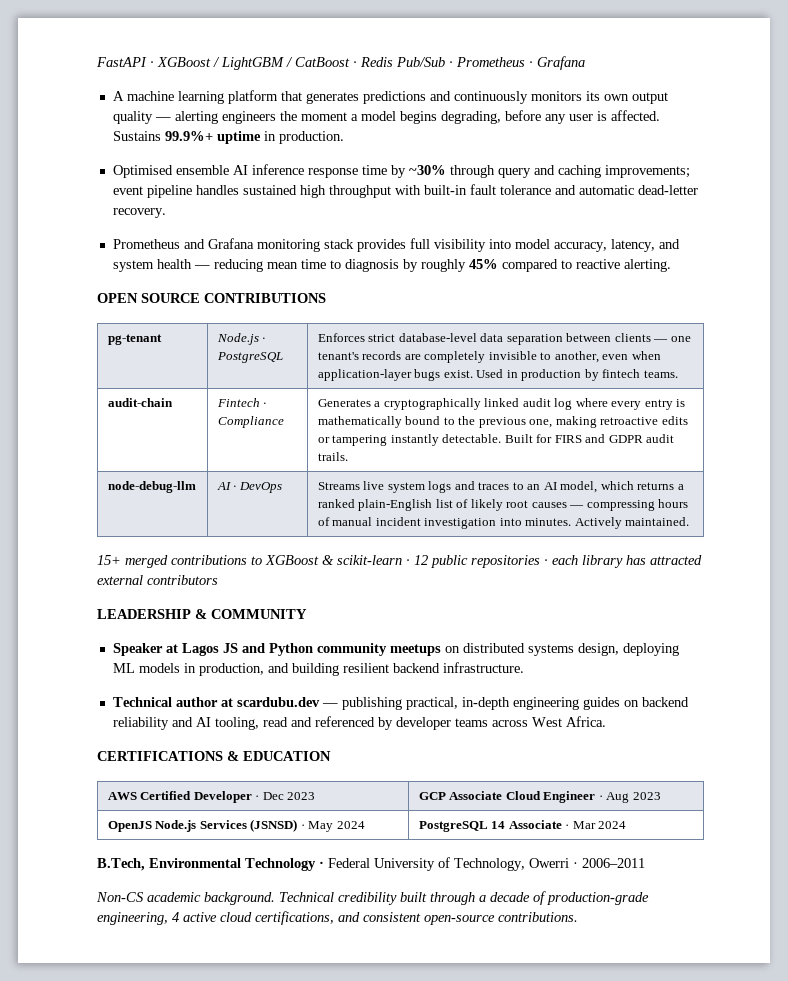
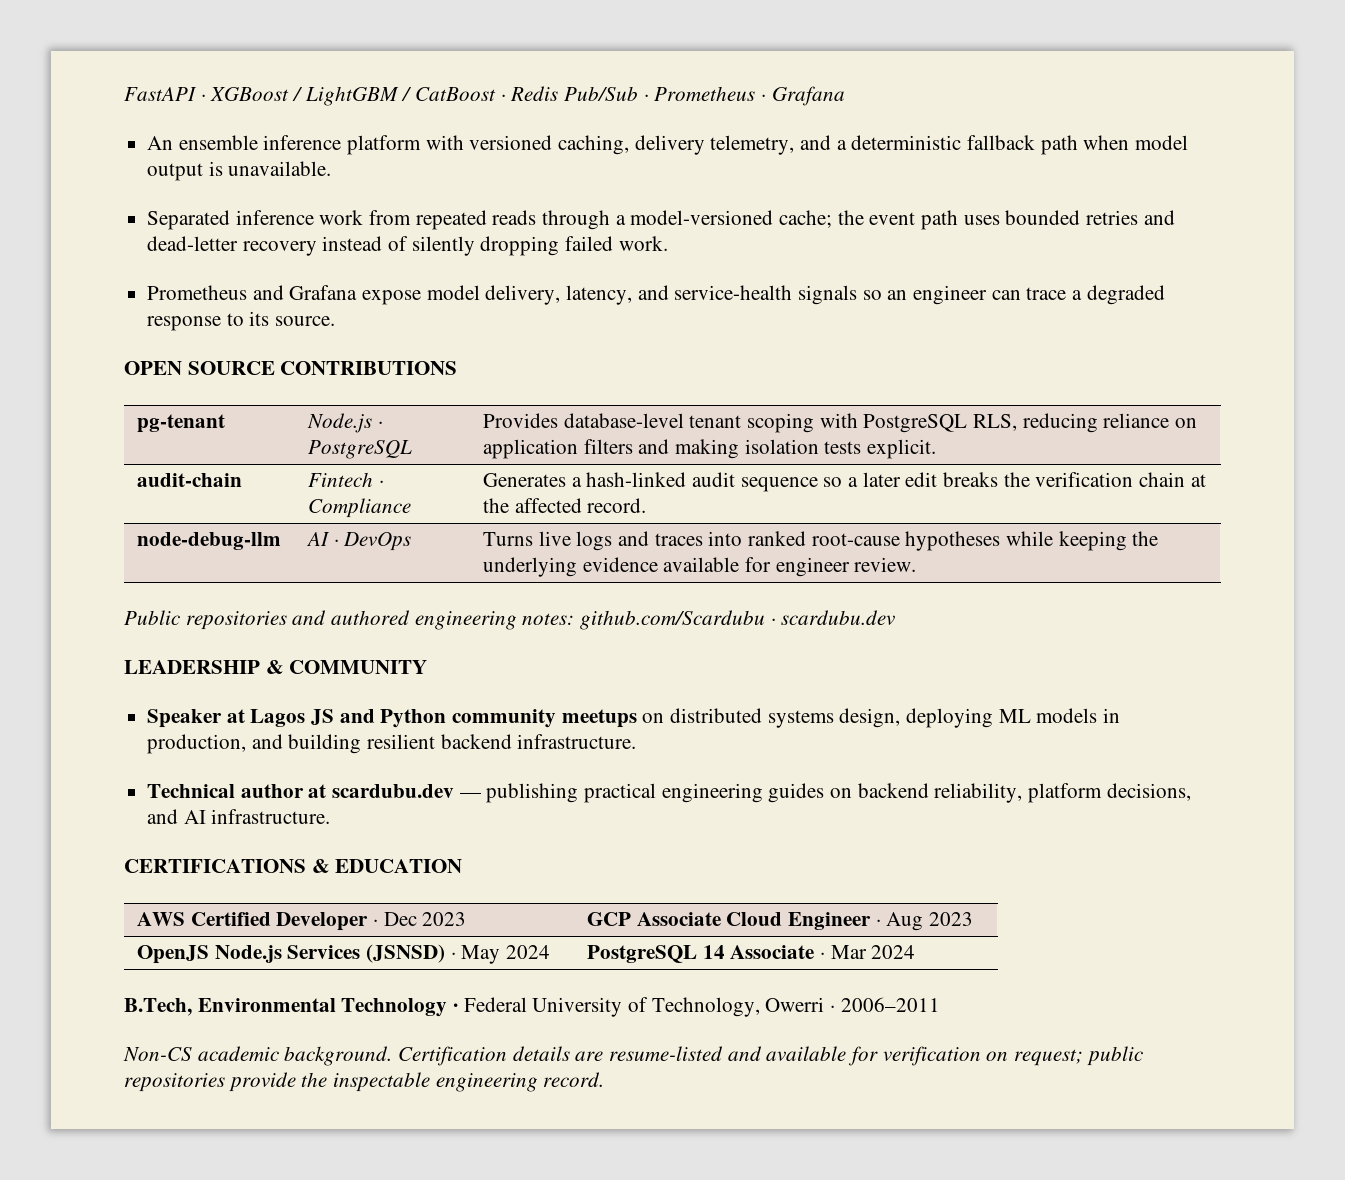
- A machine learning platform that generates predictions and continuously monitors its own output quality — alerting engineers the moment a model begins degrading, before any user is affected. Sustains 99.9%+ uptime in production.
- Optimised ensemble AI inference response time by ~30% through query and caching improvements; event pipeline handles sustained high throughput with built-in fault tolerance and automatic dead-letter recovery.
- Prometheus and Grafana monitoring stack provides full visibility into model accuracy, latency, and system health — reducing mean time to diagnosis by roughly 45% compared to reactive alerting.
+ An ensemble inference platform with versioned caching, delivery telemetry, and a deterministic fallback path when model output is unavailable.
+ Separated inference work from repeated reads through a model-versioned cache; the event path uses bounded retries and dead-letter recovery instead of silently dropping failed work.
+ Prometheus and Grafana expose model delivery, latency, and service-health signals so an engineer can trace a degraded response to its source.
- pg-tenant | Node.js · PostgreSQL | Enforces strict database-level data separation between clients — one tenant's records are completely invisible to another, even when application-layer bugs exist. Used in production by fintech teams.
+ pg-tenant | Node.js · PostgreSQL | Provides database-level tenant scoping with PostgreSQL RLS, reducing reliance on application filters and making isolation tests explicit.
- audit-chain | Fintech · Compliance | Generates a cryptographically linked audit log where every entry is mathematically bound to the previous one, making retroactive edits or tampering instantly detectable. Built for FIRS and GDPR audit trails.
- node-debug-llm | AI · DevOps | Streams live system logs and traces to an AI model, which returns a ranked plain-English list of likely root causes — compressing hours of manual incident investigation into minutes. Actively maintained.
- 15+ merged contributions to XGBoost & scikit-learn · 12 public repositories · each library has attracted external contributors
+ audit-chain | Fintech · Compliance | Generates a hash-linked audit sequence so a later edit breaks the verification chain at the affected record.
+ node-debug-llm | AI · DevOps | Turns live logs and traces into ranked root-cause hypotheses while keeping the underlying evidence available for engineer review.
+ Public repositories and authored engineering notes: github.com/Scardubu · scardubu.dev
- Technical author at scardubu.dev — publishing practical, in-depth engineering guides on backend reliability and AI tooling, read and referenced by developer teams across West Africa.
+ Technical author at scardubu.dev — publishing practical engineering guides on backend reliability, platform decisions, and AI infrastructure.
- Technical credibility built through a decade of production-grade engineering, 4 active cloud certifications, and consistent open-source contributions.
+ Certification details are resume-listed and available for verification on request; public repositories provide the inspectable engineering record.

